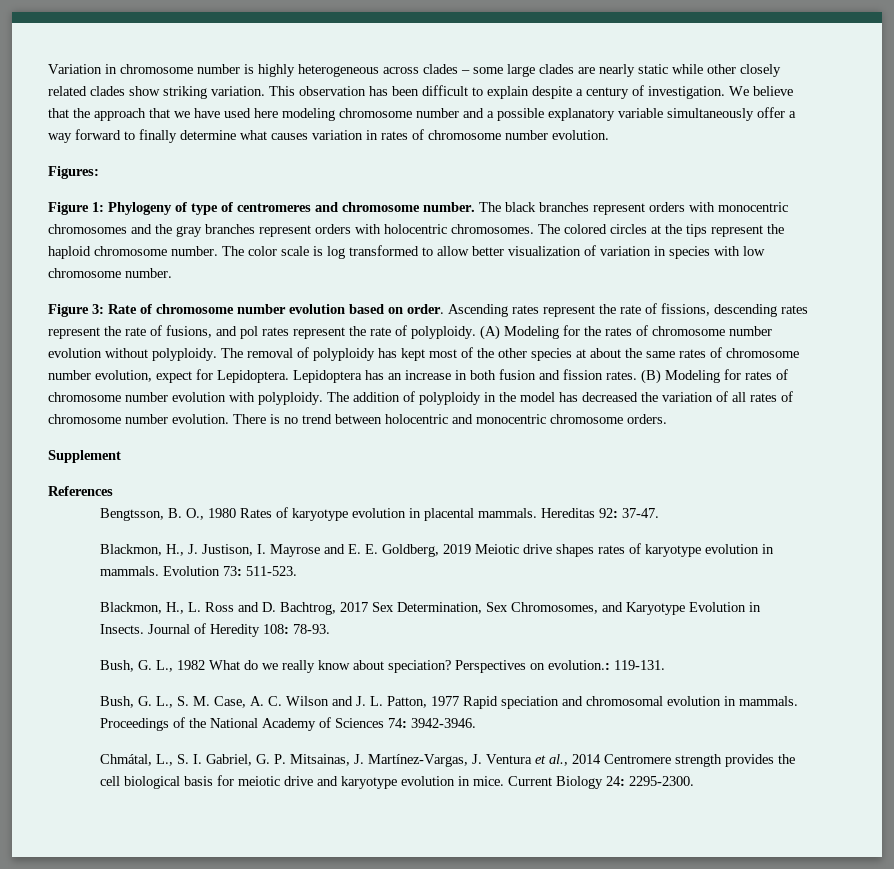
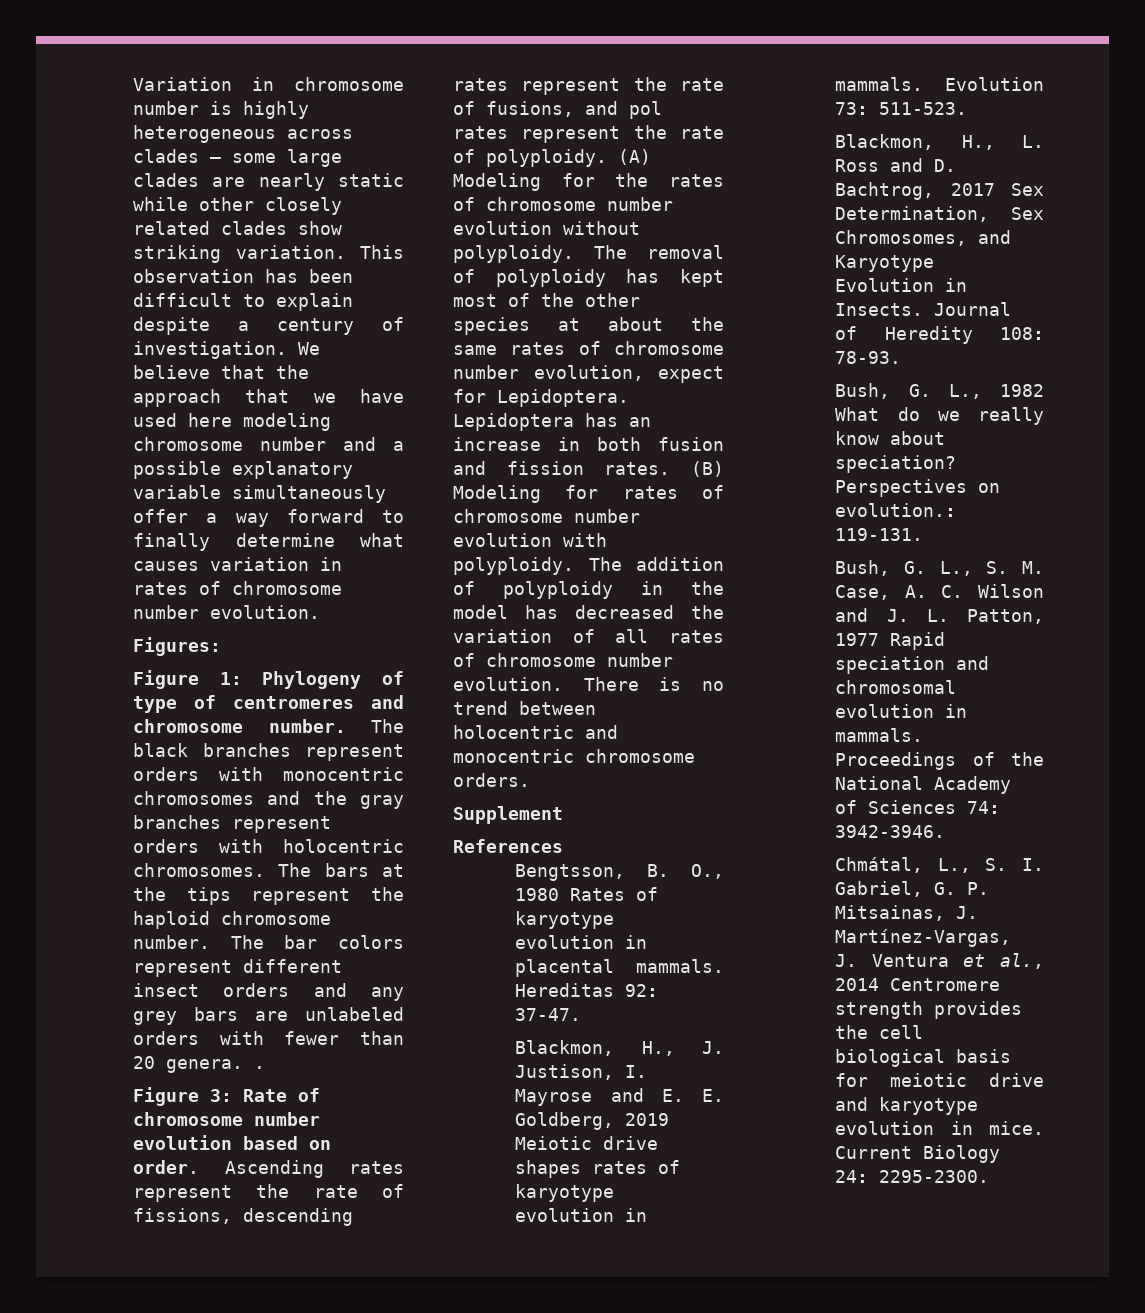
- The colored circles at the tips represent the haploid chromosome number.
+ The bars at the tips represent the haploid chromosome number.
- The color scale is log transformed to allow better visualization of variation in species with low chromosome number.
+ The bar colors represent different insect orders and any grey bars are unlabeled orders with fewer than 20 genera. .

